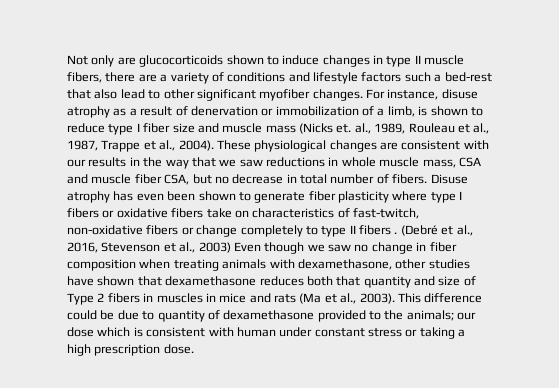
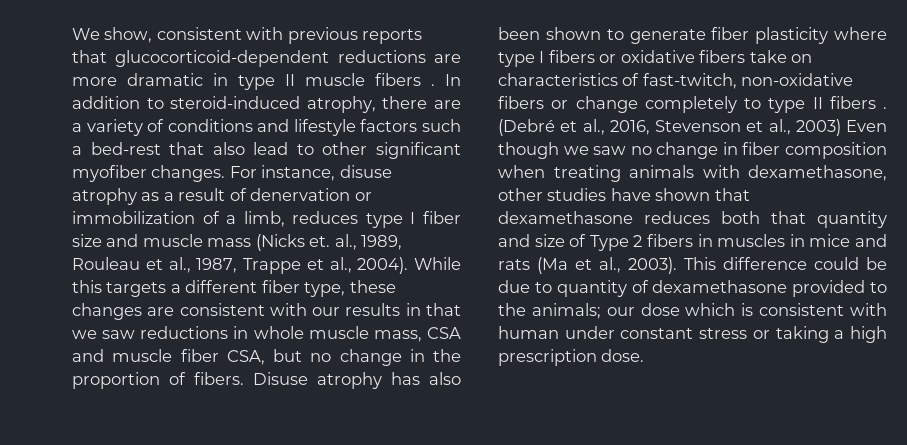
- Not only are glucocorticoids shown to induce changes in type II muscle fibers, there are a variety of conditions and lifestyle factors such a bed-rest that also lead to other significant myofiber changes.
+ We show, consistent with previous reports that glucocorticoid-dependent reductions are more dramatic in type II muscle fibers . In addition to steroid-induced atrophy, there are a variety of conditions and lifestyle factors such a bed-rest that also lead to other significant myofiber changes.
- For instance, disuse atrophy as a result of denervation or immobilization of a limb, is shown to reduce type I fiber size and muscle mass (Nicks et. al., 1989, Rouleau et al., 1987, Trappe et al., 2004).
+ For instance, disuse atrophy as a result of denervation or immobilization of a limb, reduces type I fiber size and muscle mass (Nicks et. al., 1989, Rouleau et al., 1987, Trappe et al., 2004).
- These physiological changes are consistent with our results in the way that we saw reductions in whole muscle mass, CSA and muscle fiber CSA, but no decrease in total number of fibers.
+ While this targets a different fiber type, these changes are consistent with our results in that we saw reductions in whole muscle mass, CSA and muscle fiber CSA, but no change in the proportion of fibers.
- Disuse atrophy has even been shown to generate fiber plasticity where type I fibers or oxidative fibers take on characteristics of fast-twitch, non-oxidative fibers or change completely to type II fibers .
+ Disuse atrophy has also been shown to generate fiber plasticity where type I fibers or oxidative fibers take on characteristics of fast-twitch, non-oxidative fibers or change completely to type II fibers .

